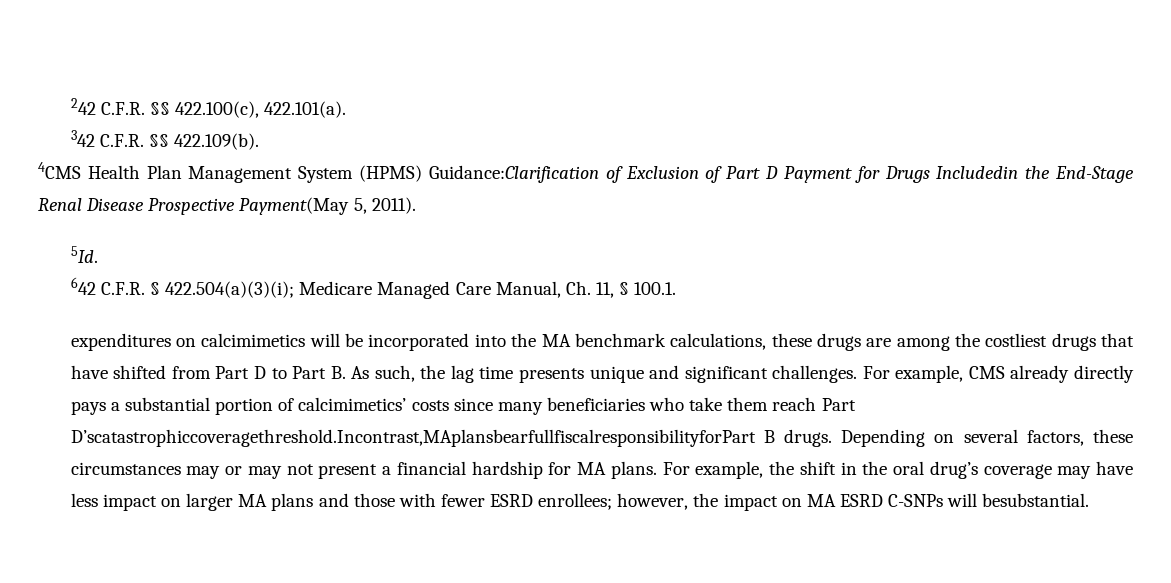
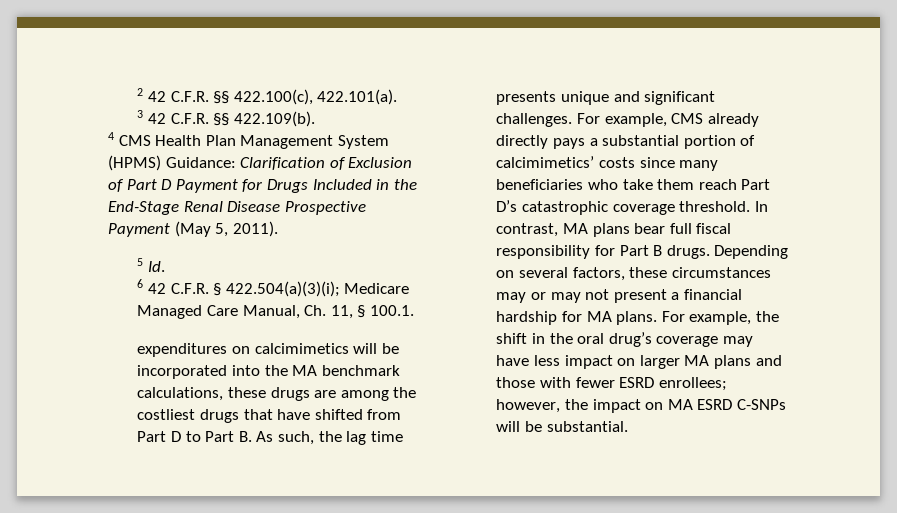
- 242 C.F.R. §§ 422.100(c), 422.101(a).
+ 2 42 C.F.R. §§ 422.100(c), 422.101(a).
- 342 C.F.R. §§ 422.109(b).
+ 3 42 C.F.R. §§ 422.109(b).
- 4CMS Health Plan Management System (HPMS) Guidance:Clarification of Exclusion of Part D Payment for Drugs Includedin the End-Stage Renal Disease Prospective Payment(May 5, 2011).
+ 4 CMS Health Plan Management System (HPMS) Guidance: Clarification of Exclusion of Part D Payment for Drugs Included in the End-Stage Renal Disease Prospective Payment (May 5, 2011).
- 5Id.
- 642 C.F.R. § 422.504(a)(3)(i); Medicare Managed Care Manual, Ch. 11, § 100.1.
+ 5 Id.
+ 6 42 C.F.R. § 422.504(a)(3)(i); Medicare Managed Care Manual, Ch. 11, § 100.1.
- For example, CMS already directly pays a substantial portion of calcimimetics’ costs since many beneficiaries who take them reach Part D’scatastrophiccoveragethreshold.Incontrast,MAplansbearfullfiscalresponsibilityforPart B drugs.
+ For example, CMS already directly pays a substantial portion of calcimimetics’ costs since many beneficiaries who take them reach Part D’s catastrophic coverage threshold. In contrast, MA plans bear full fiscal responsibility for Part B drugs.
- For example, the shift in the oral drug’s coverage may have less impact on larger MA plans and those with fewer ESRD enrollees; however, the impact on MA ESRD C-SNPs will besubstantial.
+ For example, the shift in the oral drug’s coverage may have less impact on larger MA plans and those with fewer ESRD enrollees; however, the impact on MA ESRD C-SNPs will be substantial.

